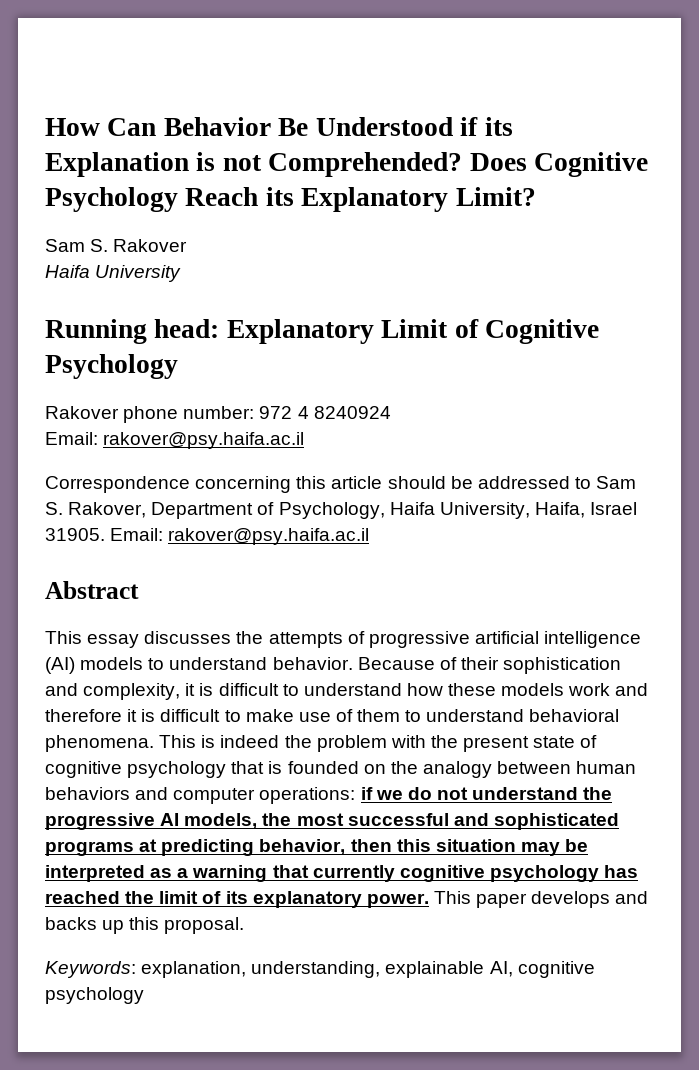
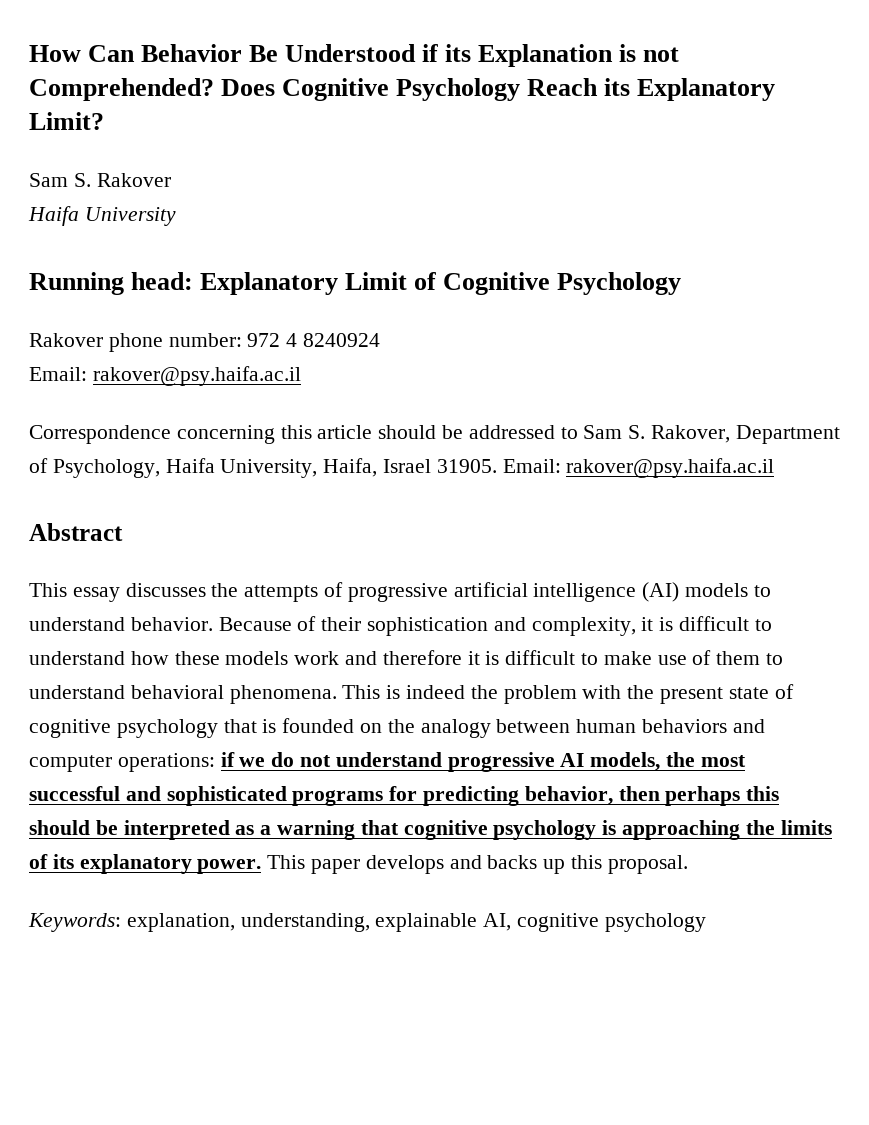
- This is indeed the problem with the present state of cognitive psychology that is founded on the analogy between human behaviors and computer operations: if we do not understand the progressive AI models, the most successful and sophisticated programs at predicting behavior, then this situation may be interpreted as a warning that currently cognitive psychology has reached the limit of its explanatory power.
+ This is indeed the problem with the present state of cognitive psychology that is founded on the analogy between human behaviors and computer operations: if we do not understand progressive AI models, the most successful and sophisticated programs for predicting behavior, then perhaps this should be interpreted as a warning that cognitive psychology is approaching the limits of its explanatory power.

